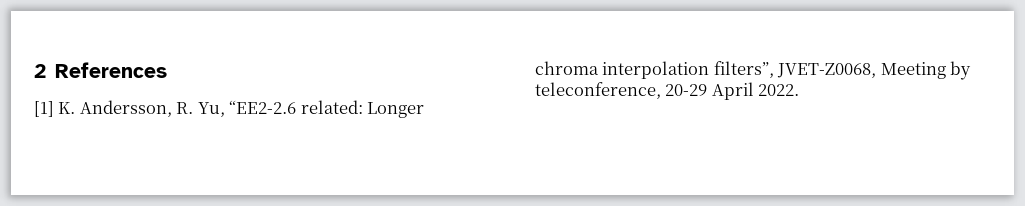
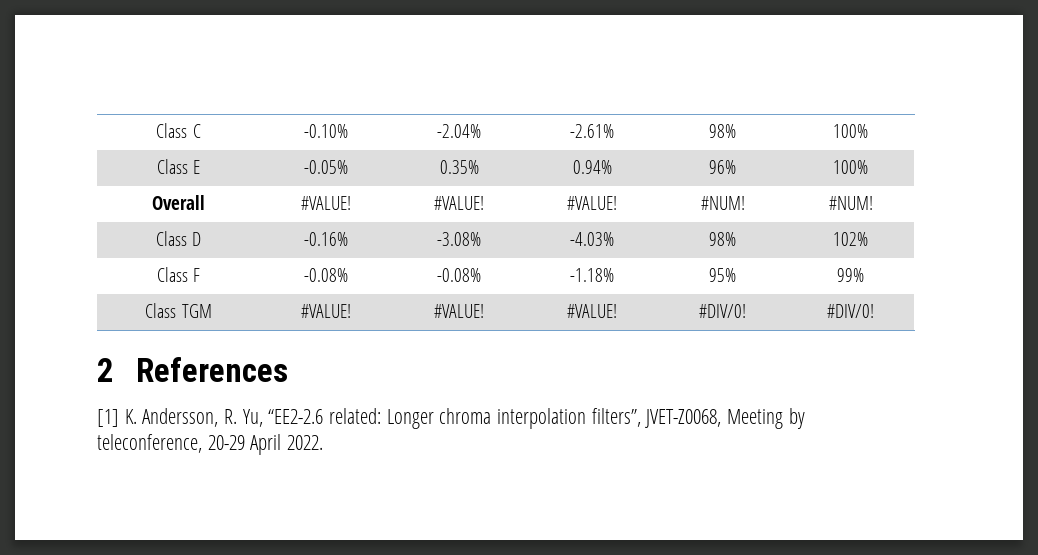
+ Class C | -0.10% | -2.04% | -2.61% | 98% | 100%
+ Class E | -0.05% | 0.35% | 0.94% | 96% | 100%
+ Overall | #VALUE! | #VALUE! | #VALUE! | #NUM! | #NUM!
+ Class D | -0.16% | -3.08% | -4.03% | 98% | 102%
+ Class F | -0.08% | -0.08% | -1.18% | 95% | 99%
+ Class TGM | #VALUE! | #VALUE! | #VALUE! | #DIV/0! | #DIV/0!

